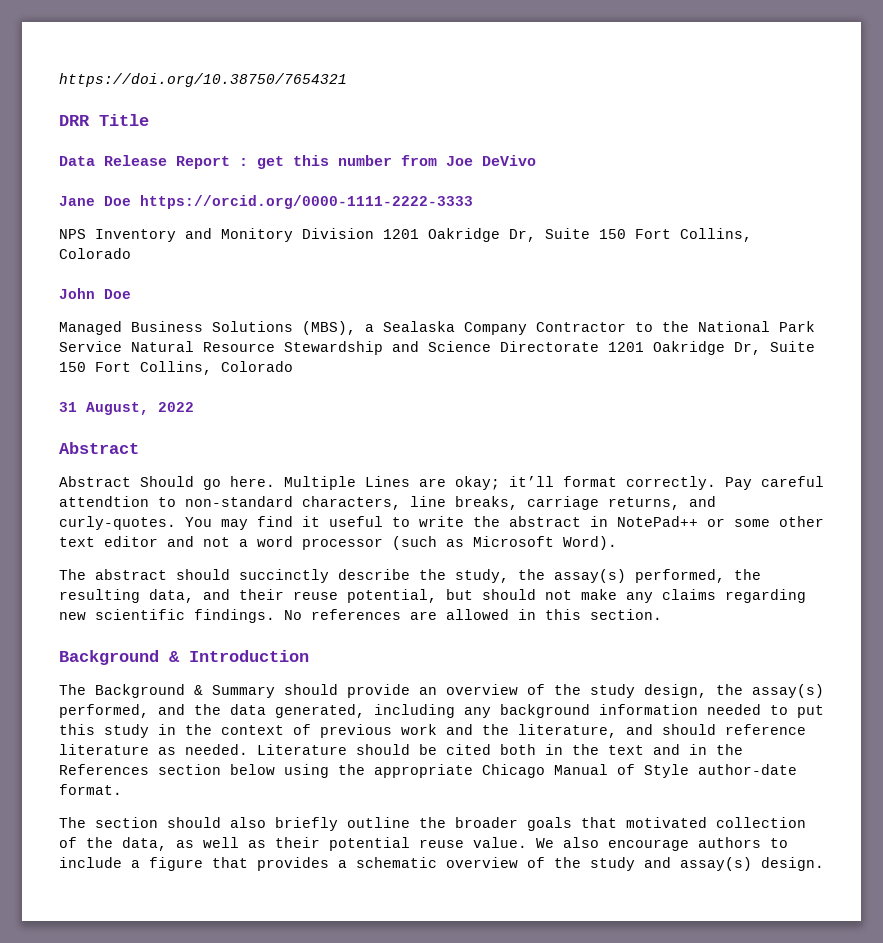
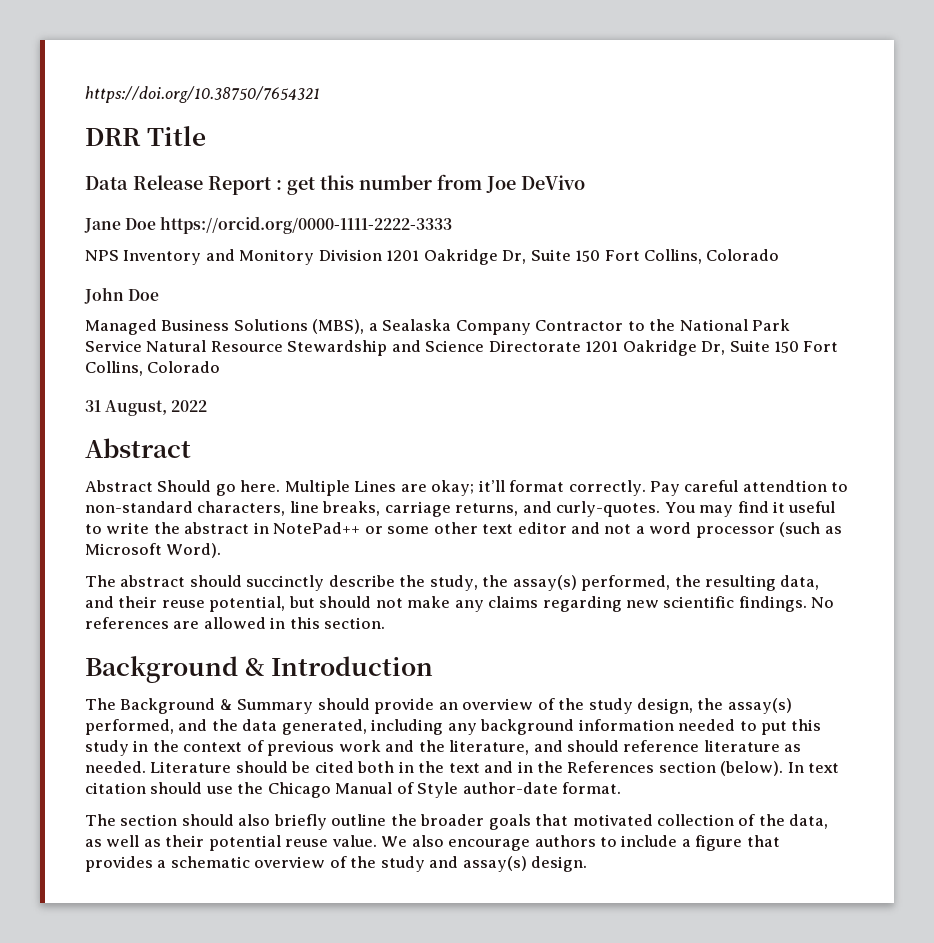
- Literature should be cited both in the text and in the References section below using the appropriate Chicago Manual of Style author-date format.
+ Literature should be cited both in the text and in the References section (below). In text citation should use the Chicago Manual of Style author-date format.

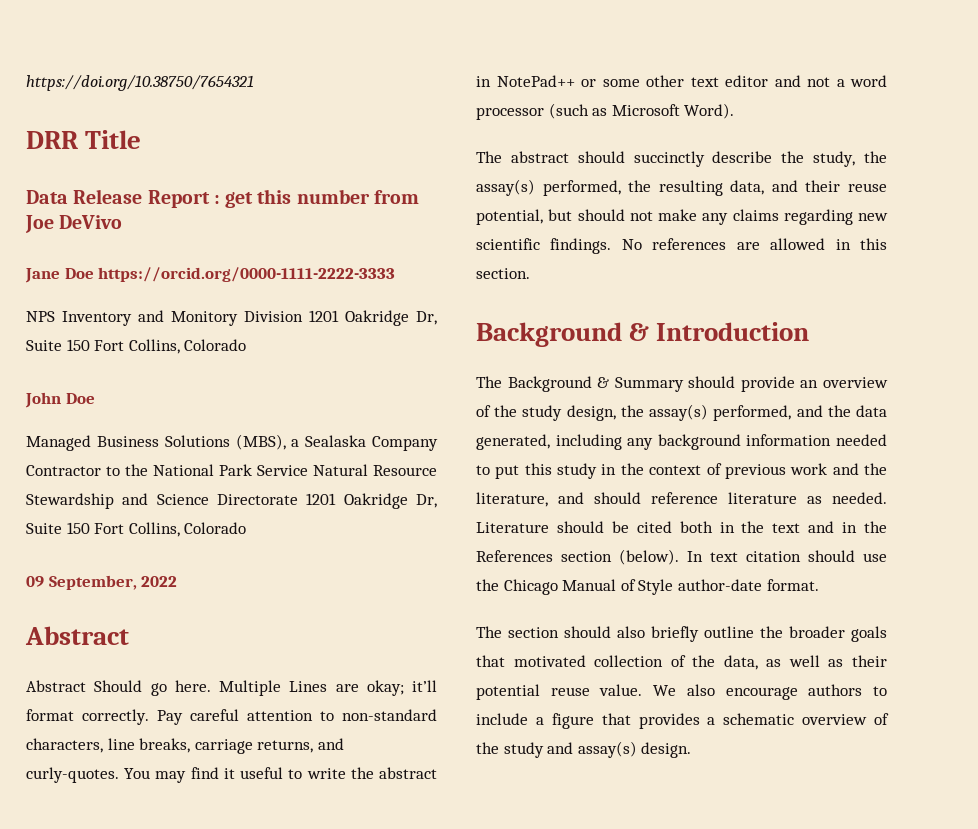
- 31 August, 2022
+ 09 September, 2022
- Pay careful attendtion to non-standard characters, line breaks, carriage returns, and curly-quotes.
+ Pay careful attention to non-standard characters, line breaks, carriage returns, and curly-quotes.

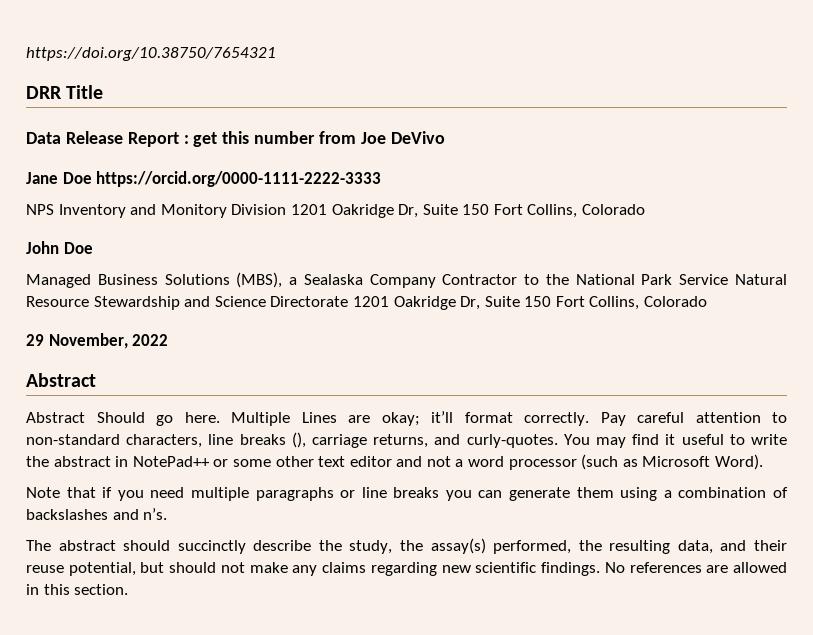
- 09 September, 2022
+ 29 November, 2022
- Pay careful attention to non-standard characters, line breaks, carriage returns, and curly-quotes.
+ Pay careful attention to non-standard characters, line breaks (), carriage returns, and curly-quotes.
+ Note that if you need multiple paragraphs or line breaks you can generate them using a combination of backslashes and n’s.
- Background & Introduction
- The Background & Summary should provide an overview of the study design, the assay(s) performed, and the data generated, including any background information needed to put this study in the context of previous work and the literature, and should reference literature as needed. Literature should be cited both in the text and in the References section (below). In text citation should use the Chicago Manual of Style author-date format.
- The section should also briefly outline the broader goals that motivated collection of the data, as well as their potential reuse value. We also encourage authors to include a figure that provides a schematic overview of the study and assay(s) design.

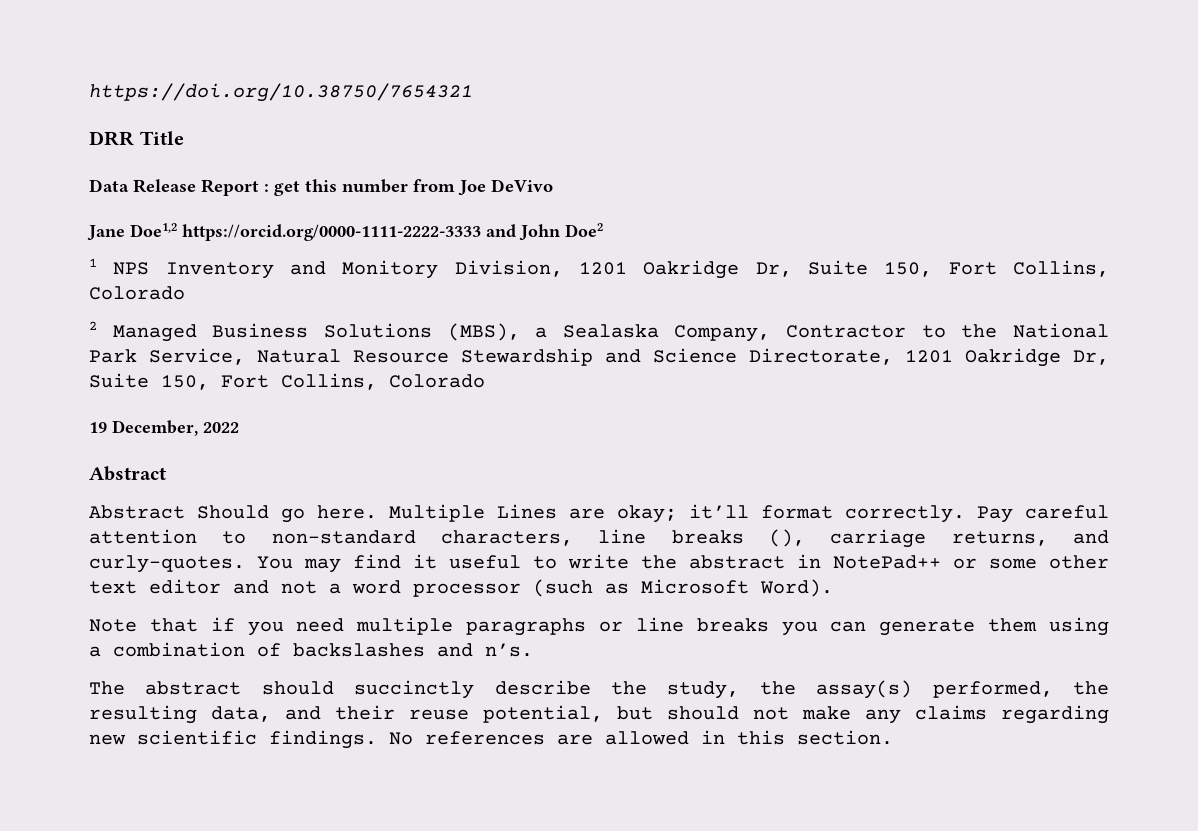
- Jane Doe https://orcid.org/0000-1111-2222-3333
- NPS Inventory and Monitory Division 1201 Oakridge Dr, Suite 150 Fort Collins, Colorado
- John Doe
- Managed Business Solutions (MBS), a Sealaska Company Contractor to the National Park Service Natural Resource Stewardship and Science Directorate 1201 Oakridge Dr, Suite 150 Fort Collins, Colorado
- 29 November, 2022
+ Jane Doe1,2 https://orcid.org/0000-1111-2222-3333 and John Doe2
+ 1 NPS Inventory and Monitory Division, 1201 Oakridge Dr, Suite 150, Fort Collins, Colorado
+ 2 Managed Business Solutions (MBS), a Sealaska Company, Contractor to the National Park Service, Natural Resource Stewardship and Science Directorate, 1201 Oakridge Dr, Suite 150, Fort Collins, Colorado
+ 19 December, 2022

